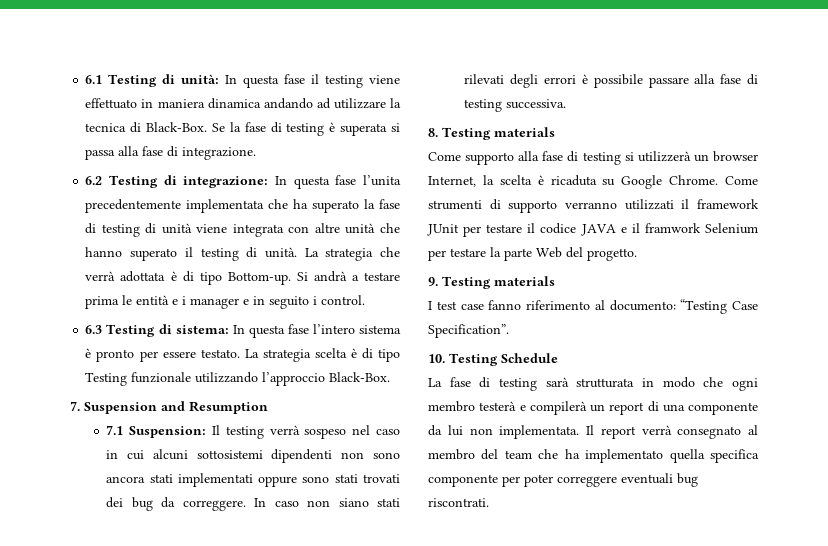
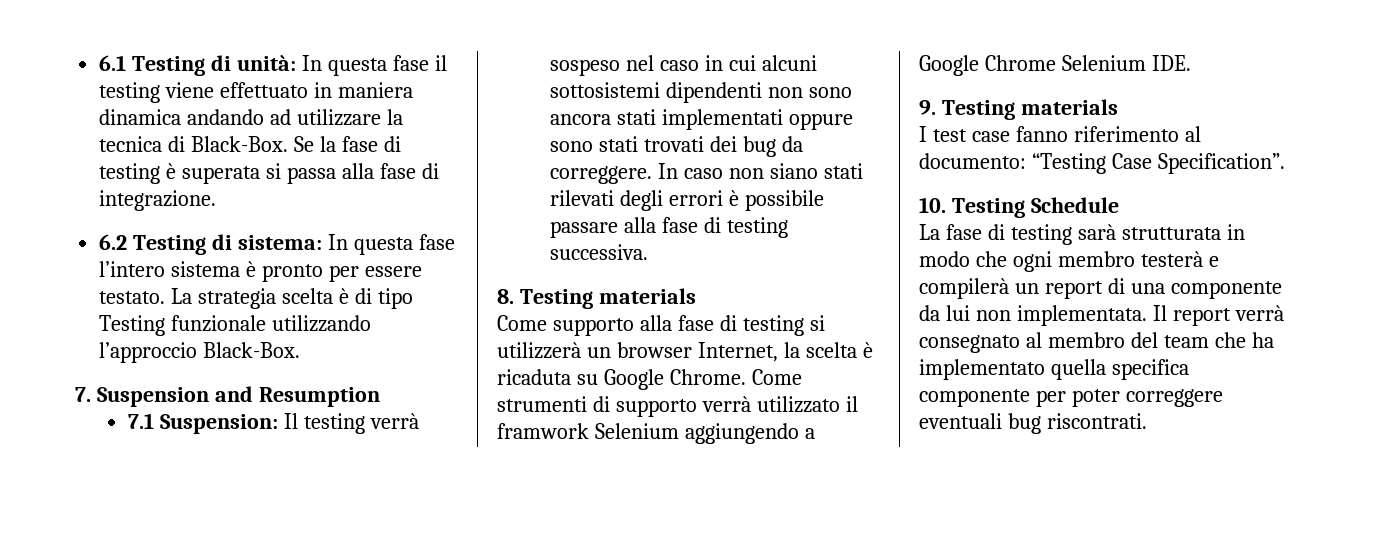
- 6.2 Testing di integrazione: In questa fase l’unita precedentemente implementata che ha superato la fase di testing di unità viene integrata con altre unità che hanno superato il testing di unità. La strategia che verrà adottata è di tipo Bottom-up. Si andrà a testare prima le entità e i manager e in seguito i control.
- 6.3 Testing di sistema: In questa fase l’intero sistema è pronto per essere testato.
+ 6.2 Testing di sistema: In questa fase l’intero sistema è pronto per essere testato.
- Come strumenti di supporto verranno utilizzati il framework JUnit per testare il codice JAVA e il framwork Selenium per testare la parte Web del progetto.
+ Come strumenti di supporto verrà utilizzato il framwork Selenium aggiungendo a Google Chrome Selenium IDE.

